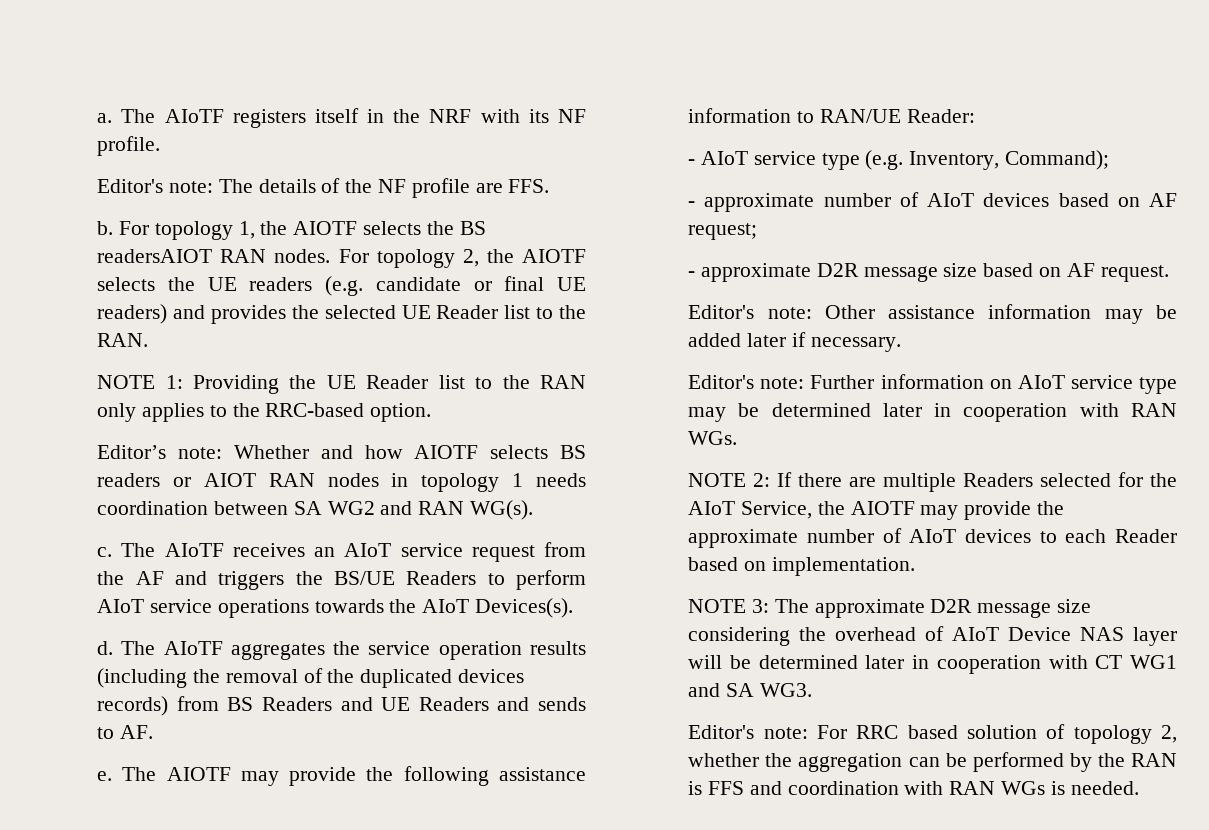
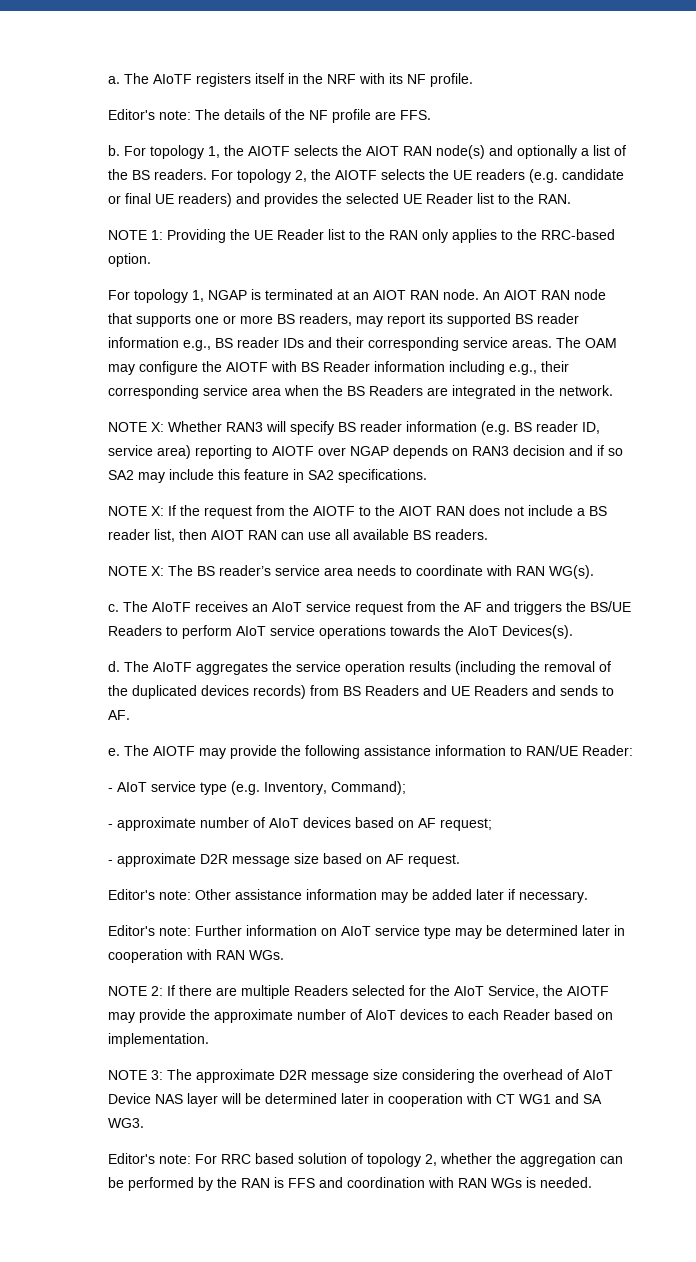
- For topology 1, the AIOTF selects the BS readersAIOT RAN nodes.
+ For topology 1, the AIOTF selects the AIOT RAN node(s) and optionally a list of the BS readers.
- Editor’s note: Whether and how AIOTF selects BS readers or AIOT RAN nodes in topology 1 needs coordination between SA WG2 and RAN WG(s).
+ For topology 1, NGAP is terminated at an AIOT RAN node. An AIOT RAN node that supports one or more BS readers, may report its supported BS reader information e.g., BS reader IDs and their corresponding service areas. The OAM may configure the AIOTF with BS Reader information including e.g., their corresponding service area when the BS Readers are integrated in the network.
+ NOTE X: Whether RAN3 will specify BS reader information (e.g. BS reader ID, service area) reporting to AIOTF over NGAP depends on RAN3 decision and if so SA2 may include this feature in SA2 specifications.
+ NOTE X: If the request from the AIOTF to the AIOT RAN does not include a BS reader list, then AIOT RAN can use all available BS readers.
+ NOTE X: The BS reader’s service area needs to coordinate with RAN WG(s).

